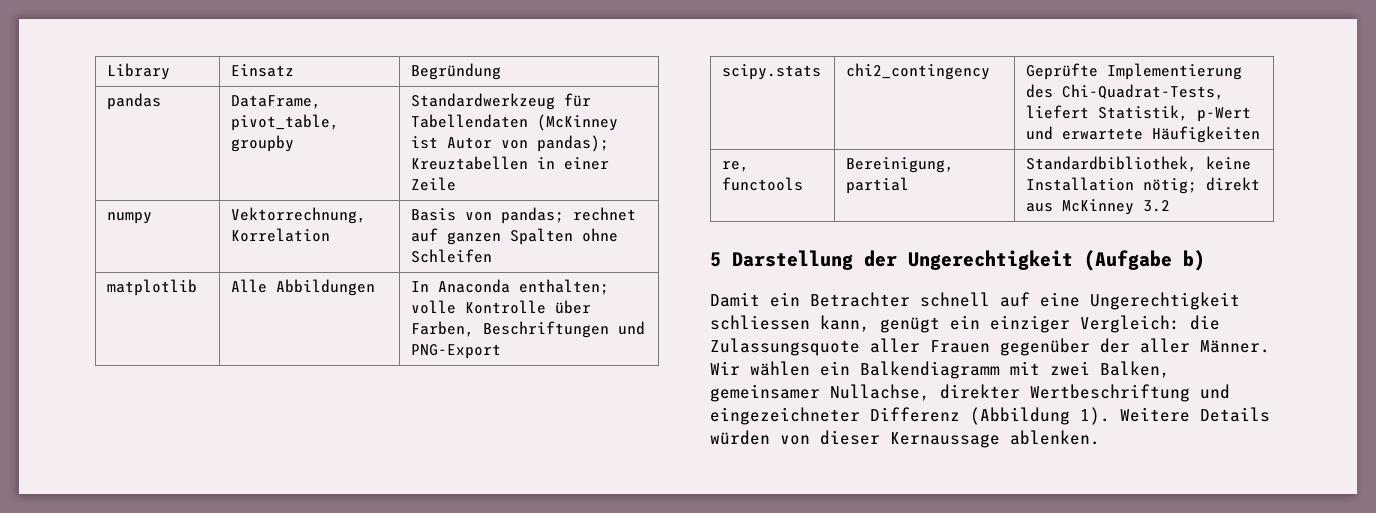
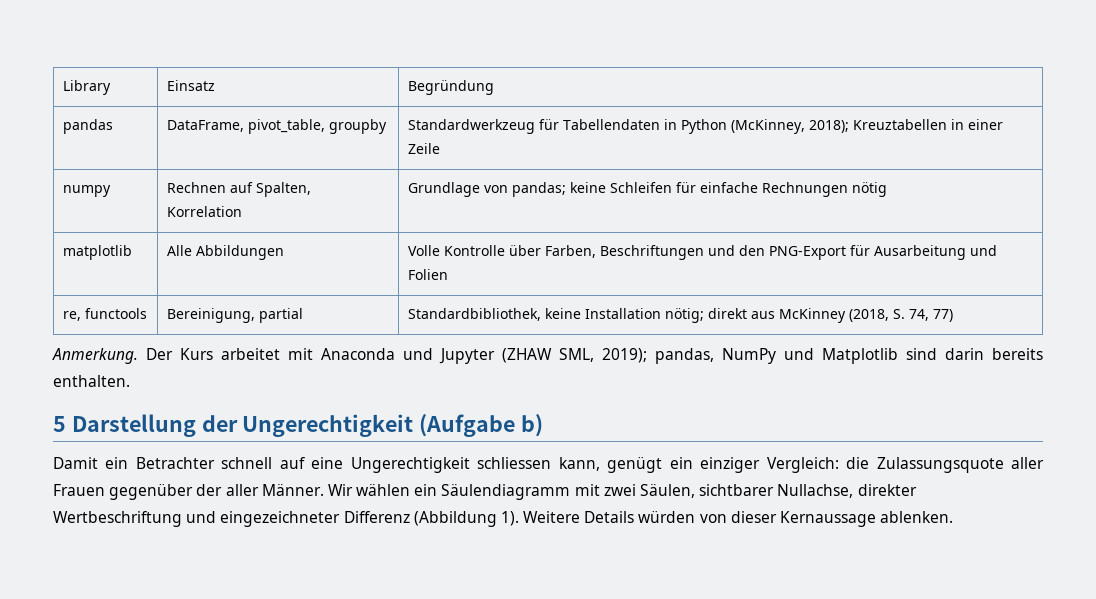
- pandas | DataFrame, pivot_table, groupby | Standardwerkzeug für Tabellendaten (McKinney ist Autor von pandas); Kreuztabellen in einer Zeile
+ pandas | DataFrame, pivot_table, groupby | Standardwerkzeug für Tabellendaten in Python (McKinney, 2018); Kreuztabellen in einer Zeile
- numpy | Vektorrechnung, Korrelation | Basis von pandas; rechnet auf ganzen Spalten ohne Schleifen
+ numpy | Rechnen auf Spalten, Korrelation | Grundlage von pandas; keine Schleifen für einfache Rechnungen nötig
- matplotlib | Alle Abbildungen | In Anaconda enthalten; volle Kontrolle über Farben, Beschriftungen und PNG-Export
- scipy.stats | chi2_contingency | Geprüfte Implementierung des Chi-Quadrat-Tests, liefert Statistik, p-Wert und erwartete Häufigkeiten
+ matplotlib | Alle Abbildungen | Volle Kontrolle über Farben, Beschriftungen und den PNG-Export für Ausarbeitung und Folien
- re, functools | Bereinigung, partial | Standardbibliothek, keine Installation nötig; direkt aus McKinney 3.2
+ re, functools | Bereinigung, partial | Standardbibliothek, keine Installation nötig; direkt aus McKinney (2018, S. 74, 77)
+ Anmerkung. Der Kurs arbeitet mit Anaconda und Jupyter (ZHAW SML, 2019); pandas, NumPy und Matplotlib sind darin bereits enthalten.
- Wir wählen ein Balkendiagramm mit zwei Balken, gemeinsamer Nullachse, direkter Wertbeschriftung und eingezeichneter Differenz (Abbildung 1).
+ Wir wählen ein Säulendiagramm mit zwei Säulen, sichtbarer Nullachse, direkter Wertbeschriftung und eingezeichneter Differenz (Abbildung 1).

